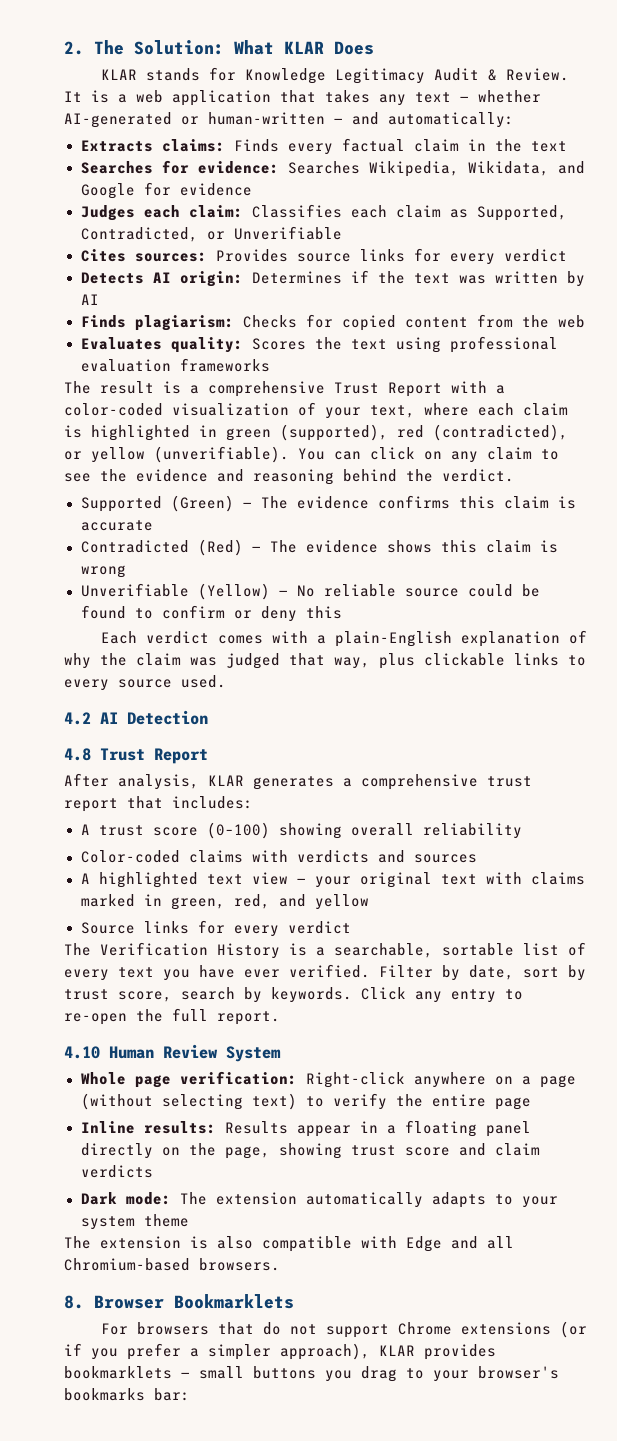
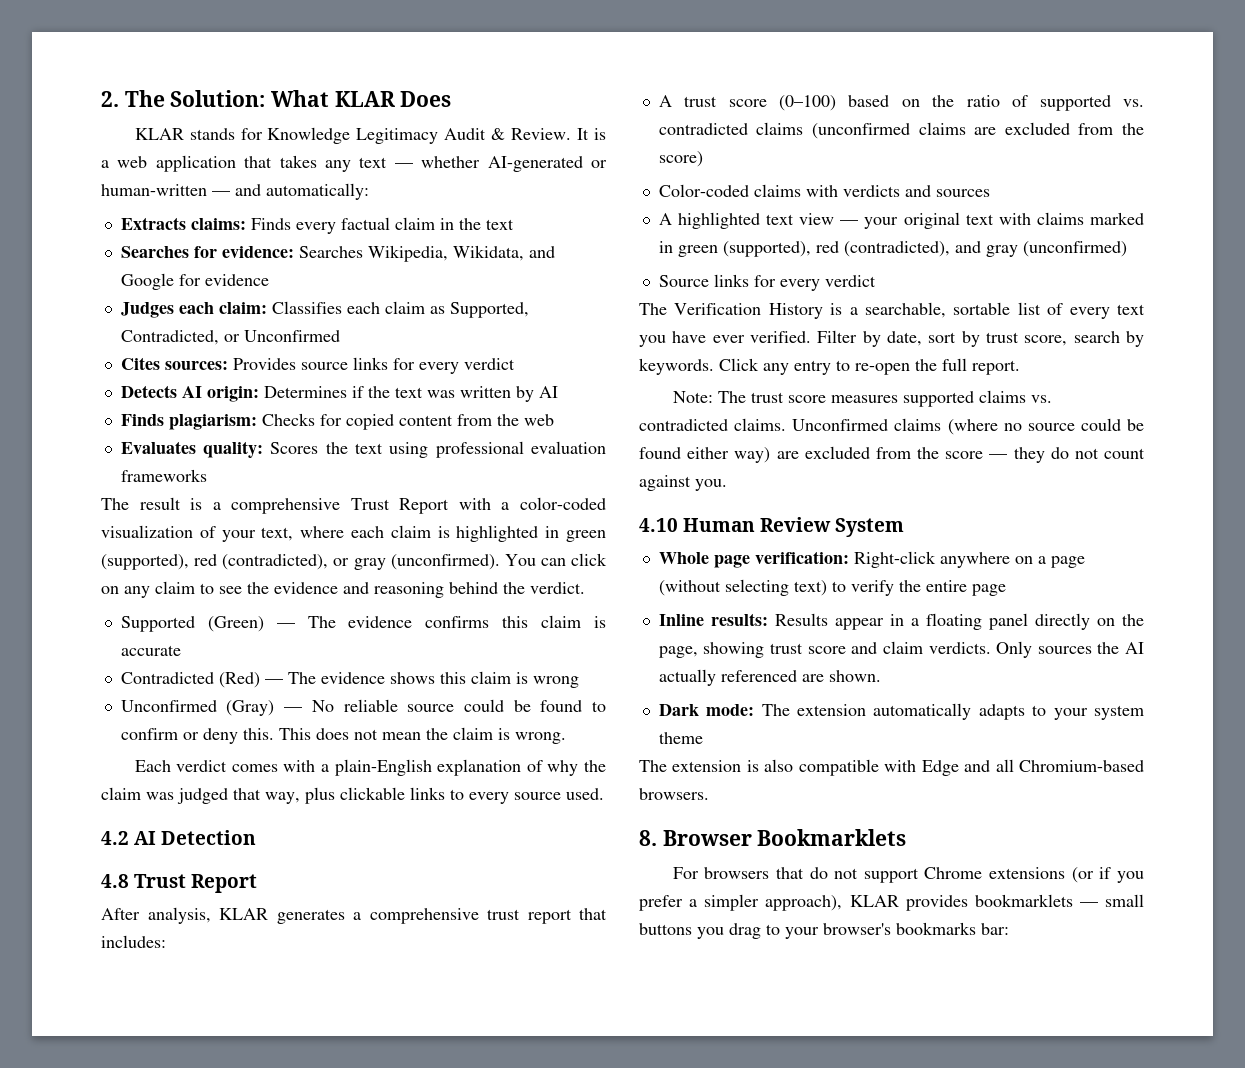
- Judges each claim: Classifies each claim as Supported, Contradicted, or Unverifiable
+ Judges each claim: Classifies each claim as Supported, Contradicted, or Unconfirmed
- The result is a comprehensive Trust Report with a color-coded visualization of your text, where each claim is highlighted in green (supported), red (contradicted), or yellow (unverifiable).
+ The result is a comprehensive Trust Report with a color-coded visualization of your text, where each claim is highlighted in green (supported), red (contradicted), or gray (unconfirmed).
- Unverifiable (Yellow) — No reliable source could be found to confirm or deny this
+ Unconfirmed (Gray) — No reliable source could be found to confirm or deny this. This does not mean the claim is wrong.
- A trust score (0–100) showing overall reliability
+ A trust score (0–100) based on the ratio of supported vs. contradicted claims (unconfirmed claims are excluded from the score)
- A highlighted text view — your original text with claims marked in green, red, and yellow
+ A highlighted text view — your original text with claims marked in green (supported), red (contradicted), and gray (unconfirmed)
+ Note: The trust score measures supported claims vs. contradicted claims. Unconfirmed claims (where no source could be found either way) are excluded from the score — they do not count against you.
- Inline results: Results appear in a floating panel directly on the page, showing trust score and claim verdicts
+ Inline results: Results appear in a floating panel directly on the page, showing trust score and claim verdicts. Only sources the AI actually referenced are shown.

